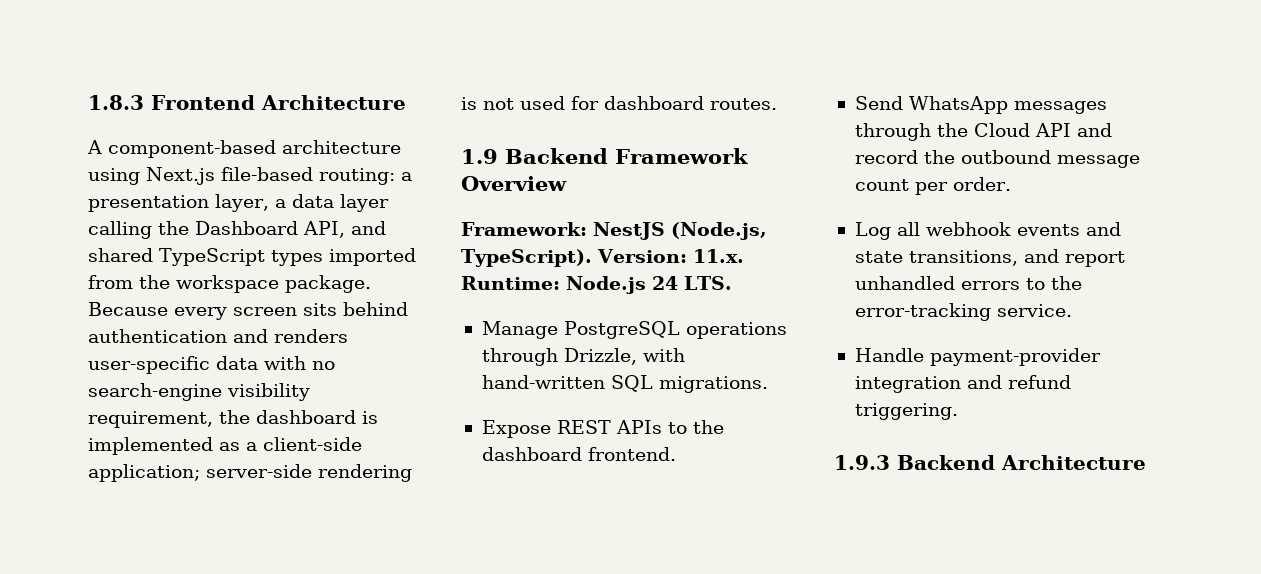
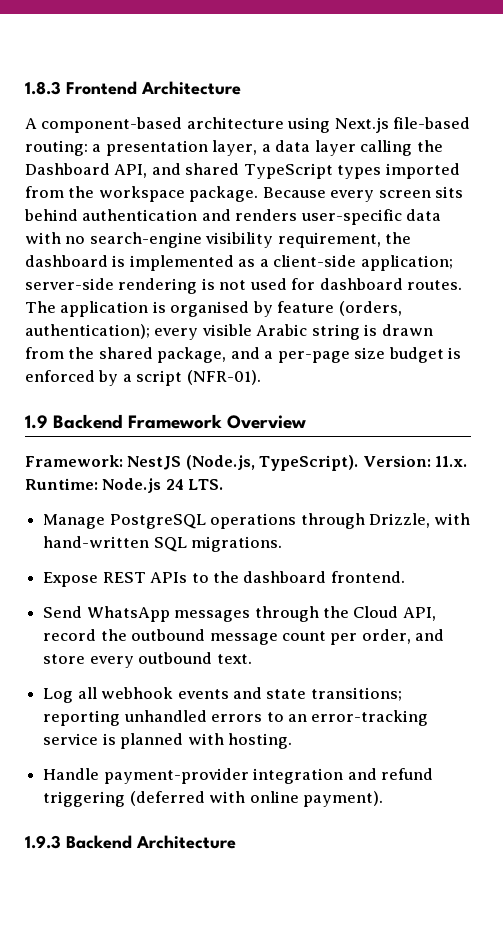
+ The application is organised by feature (orders, authentication); every visible Arabic string is drawn from the shared package, and a per-page size budget is enforced by a script (NFR-01).
- Send WhatsApp messages through the Cloud API and record the outbound message count per order.
+ Send WhatsApp messages through the Cloud API, record the outbound message count per order, and store every outbound text.
- Log all webhook events and state transitions, and report unhandled errors to the error-tracking service.
+ Log all webhook events and state transitions; reporting unhandled errors to an error-tracking service is planned with hosting.
- Handle payment-provider integration and refund triggering.
+ Handle payment-provider integration and refund triggering (deferred with online payment).

